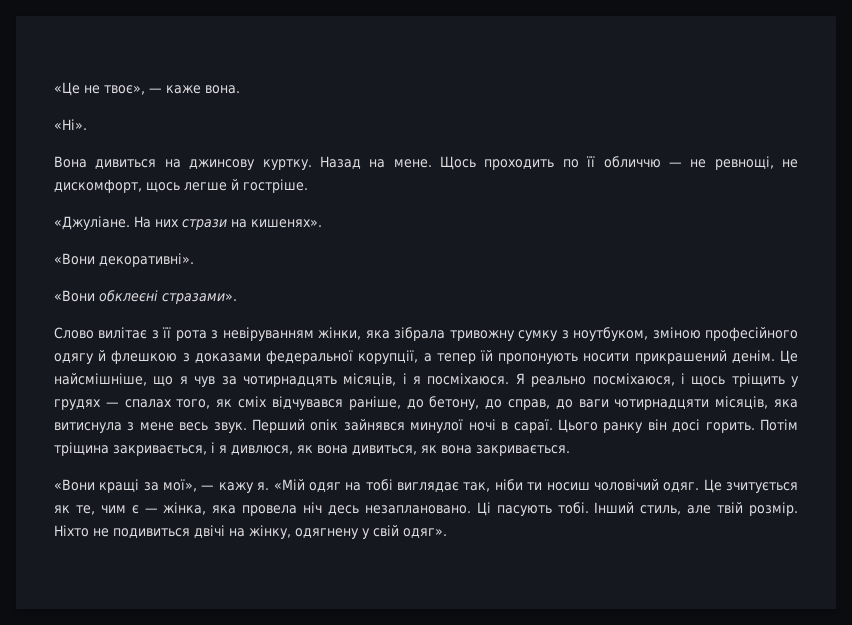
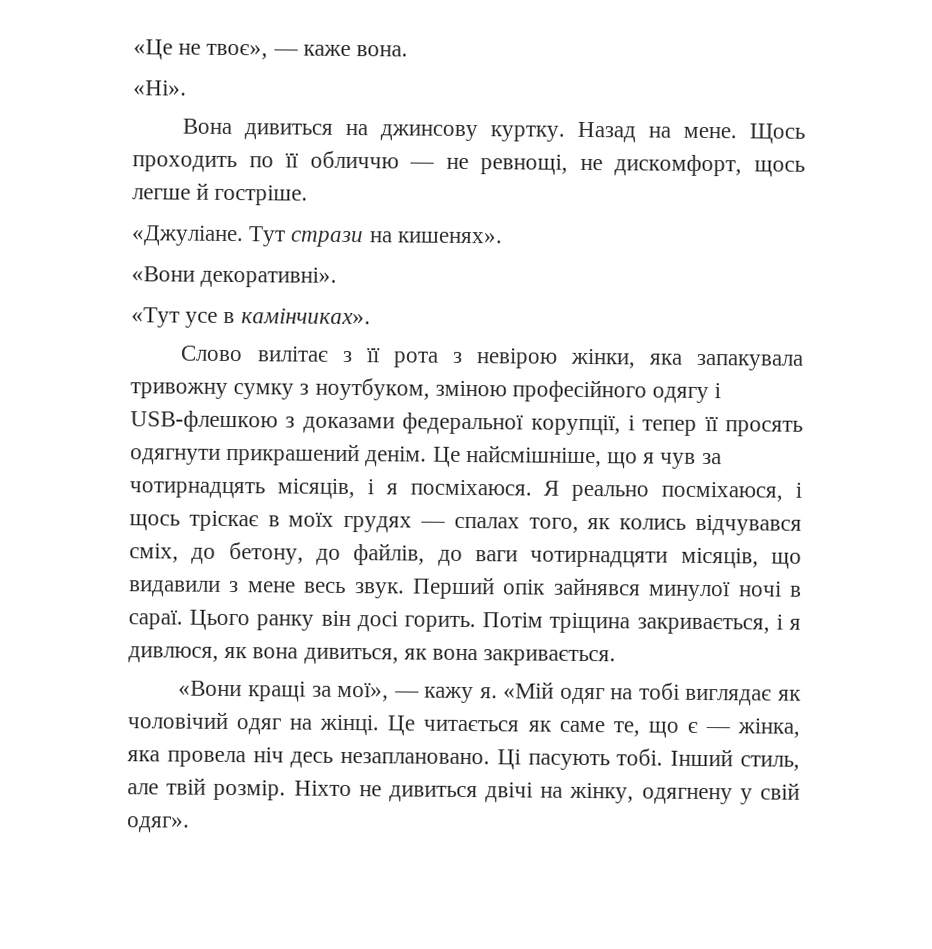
- На них стрази на кишенях».
+ Тут стрази на кишенях».
- «Вони обклеєні стразами».
+ «Тут усе в камінчиках».
- Слово вилітає з її рота з невіруванням жінки, яка зібрала тривожну сумку з ноутбуком, зміною професійного одягу й флешкою з доказами федеральної корупції, а тепер їй пропонують носити прикрашений денім.
+ Слово вилітає з її рота з невірою жінки, яка запакувала тривожну сумку з ноутбуком, зміною професійного одягу і USB-флешкою з доказами федеральної корупції, і тепер її просять одягнути прикрашений денім.
- Я реально посміхаюся, і щось тріщить у грудях — спалах того, як сміх відчувався раніше, до бетону, до справ, до ваги чотирнадцяти місяців, яка витиснула з мене весь звук.
+ Я реально посміхаюся, і щось тріскає в моїх грудях — спалах того, як колись відчувався сміх, до бетону, до файлів, до ваги чотирнадцяти місяців, що видавили з мене весь звук.
- «Мій одяг на тобі виглядає так, ніби ти носиш чоловічий одяг. Це зчитується як те, чим є — жінка, яка провела ніч десь незаплановано.
+ «Мій одяг на тобі виглядає як чоловічий одяг на жінці. Це читається як саме те, що є — жінка, яка провела ніч десь незаплановано.
- Ніхто не подивиться двічі на жінку, одягнену у свій одяг».
+ Ніхто не дивиться двічі на жінку, одягнену у свій одяг».

